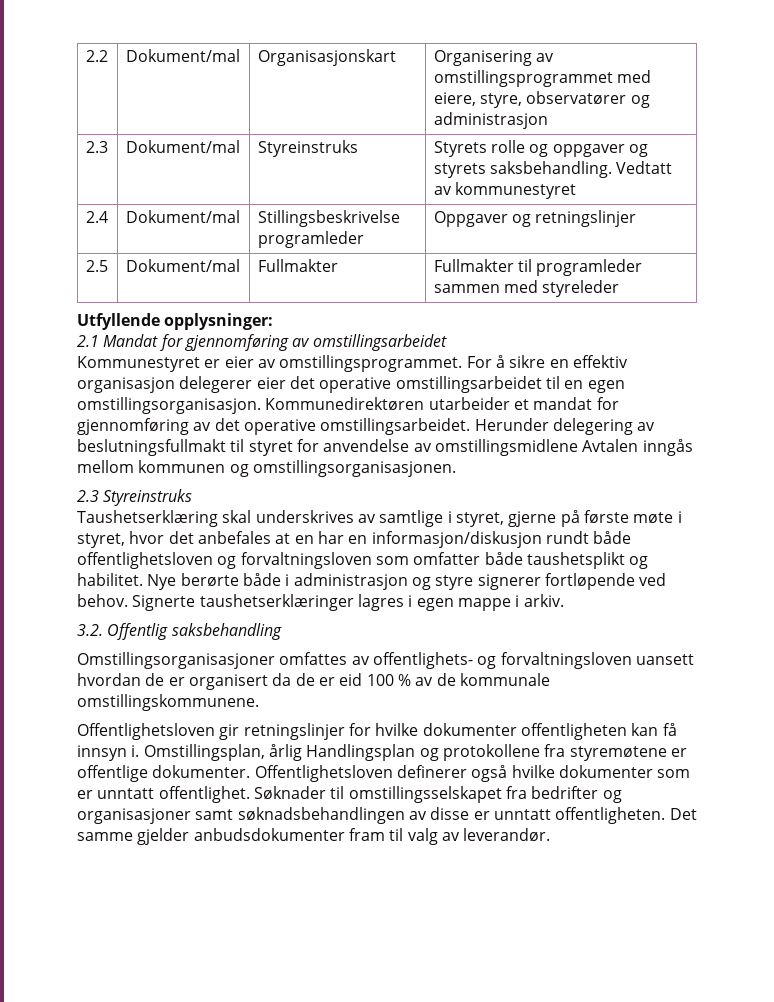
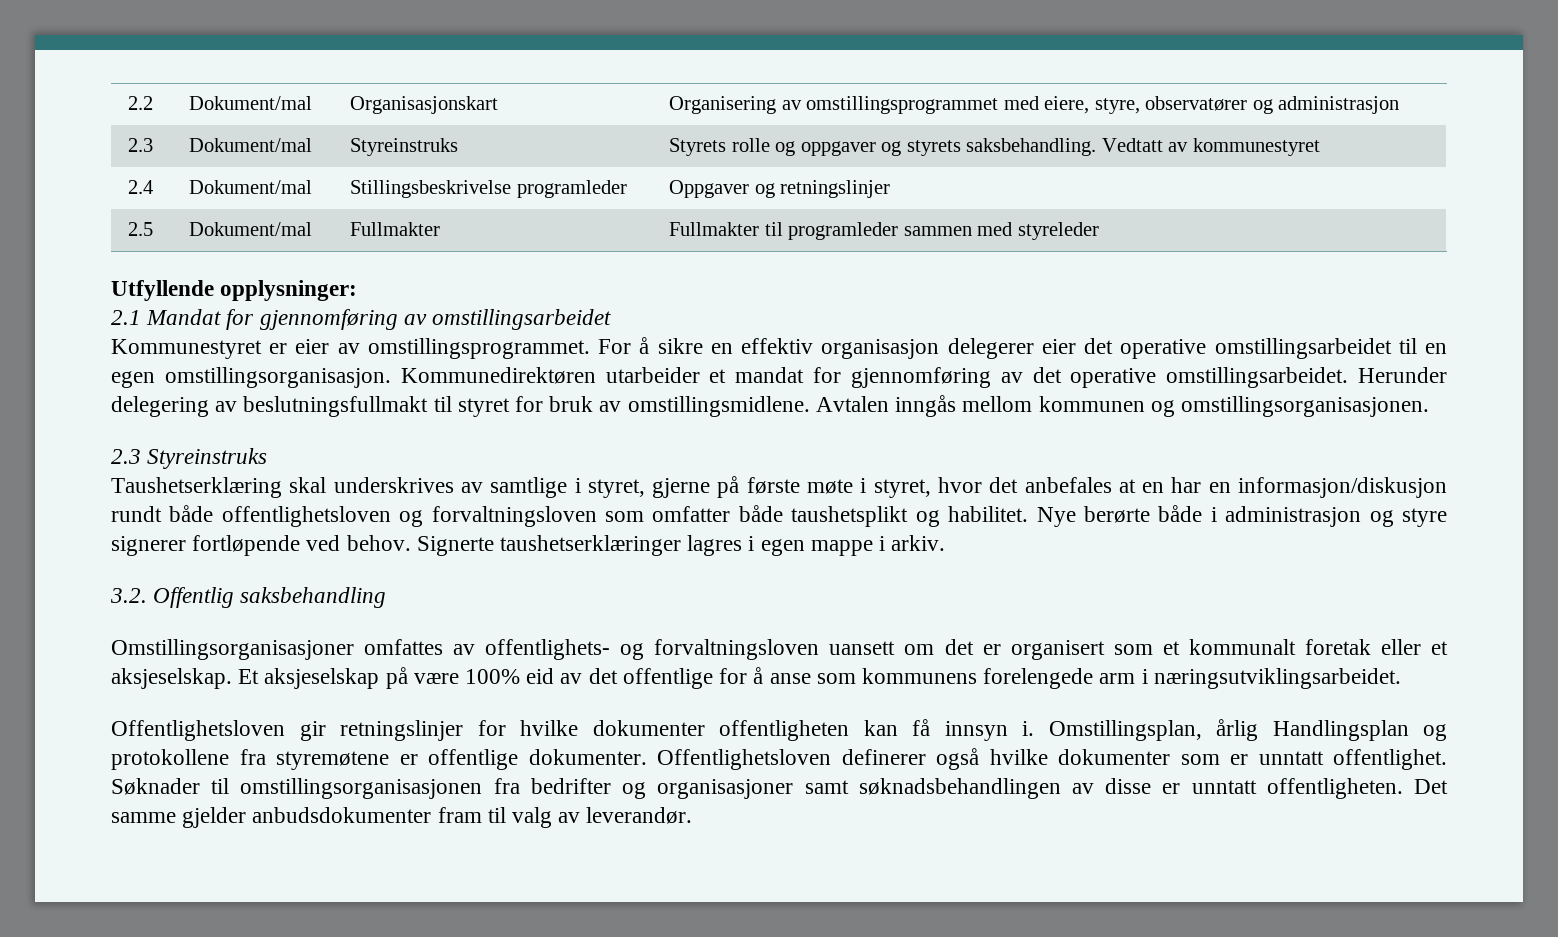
- Herunder delegering av beslutningsfullmakt til styret for anvendelse av omstillingsmidlene Avtalen inngås mellom kommunen og omstillingsorganisasjonen.
+ Herunder delegering av beslutningsfullmakt til styret for bruk av omstillingsmidlene. Avtalen inngås mellom kommunen og omstillingsorganisasjonen.
- Omstillingsorganisasjoner omfattes av offentlighets- og forvaltningsloven uansett hvordan de er organisert da de er eid 100 % av de kommunale omstillingskommunene.
+ Omstillingsorganisasjoner omfattes av offentlighets- og forvaltningsloven uansett om det er organisert som et kommunalt foretak eller et aksjeselskap. Et aksjeselskap på være 100% eid av det offentlige for å anse som kommunens forelengede arm i næringsutviklingsarbeidet.
- Søknader til omstillingsselskapet fra bedrifter og organisasjoner samt søknadsbehandlingen av disse er unntatt offentligheten.
+ Søknader til omstillingsorganisasjonen fra bedrifter og organisasjoner samt søknadsbehandlingen av disse er unntatt offentligheten.

